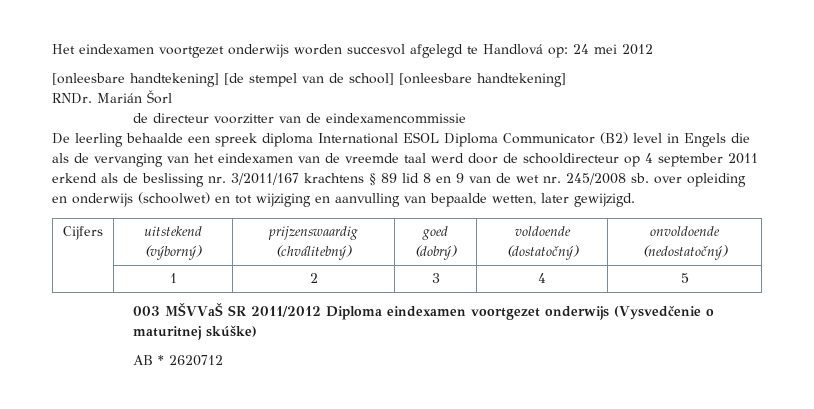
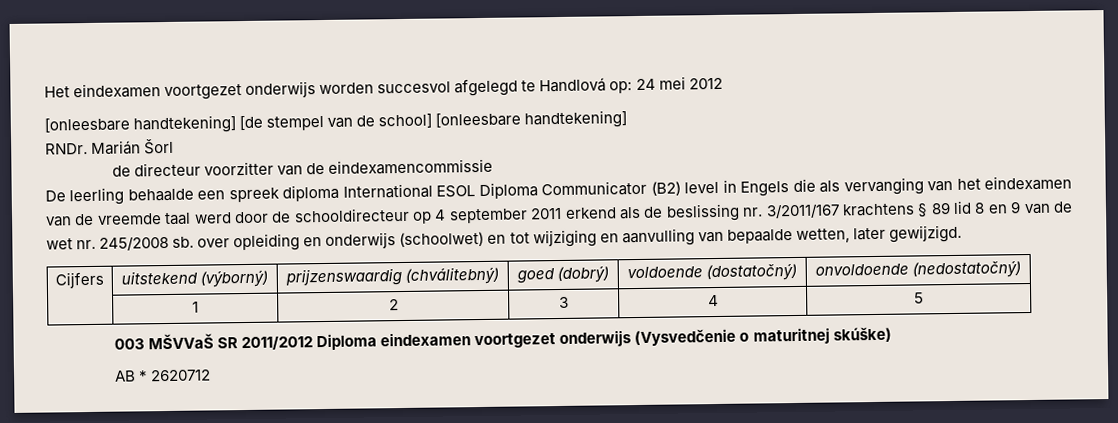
- De leerling behaalde een spreek diploma International ESOL Diploma Communicator (B2) level in Engels die als de vervanging van het eindexamen van de vreemde taal werd door de schooldirecteur op 4 september 2011 erkend als de beslissing nr. 3/2011/167 krachtens § 89 lid 8 en 9 van de wet nr. 245/2008 sb. over opleiding en onderwijs (schoolwet) en tot wijziging en aanvulling van bepaalde wetten, later gewijzigd.
+ De leerling behaalde een spreek diploma International ESOL Diploma Communicator (B2) level in Engels die als vervanging van het eindexamen van de vreemde taal werd door de schooldirecteur op 4 september 2011 erkend als de beslissing nr. 3/2011/167 krachtens § 89 lid 8 en 9 van de wet nr. 245/2008 sb. over opleiding en onderwijs (schoolwet) en tot wijziging en aanvulling van bepaalde wetten, later gewijzigd.

